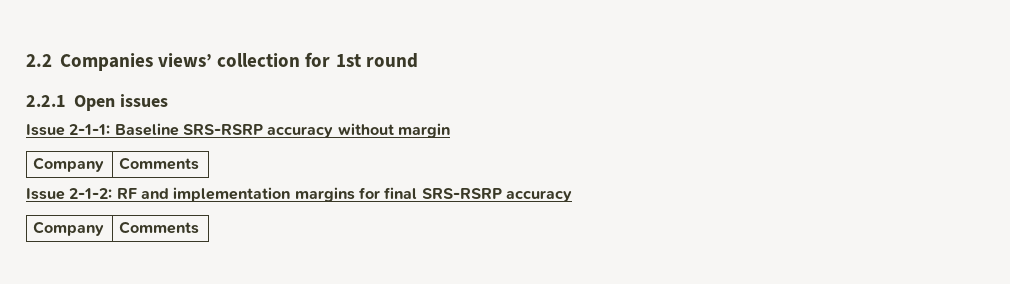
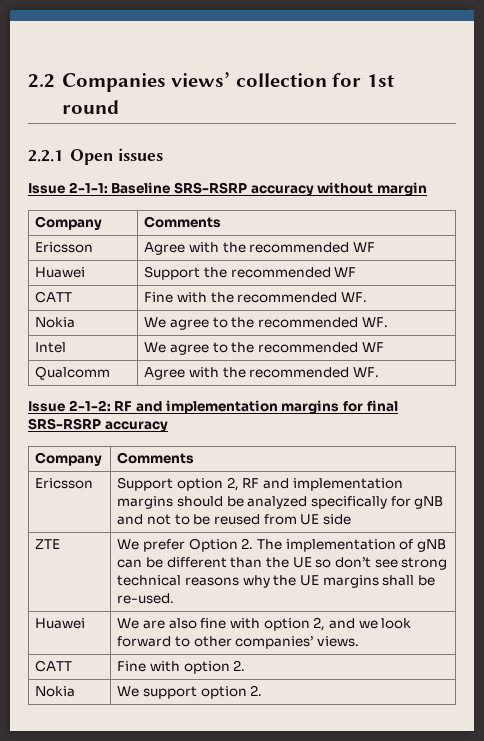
+ Ericsson | Agree with the recommended WF
+ Huawei | Support the recommended WF
+ CATT | Fine with the recommended WF.
+ Nokia | We agree to the recommended WF.
+ Intel | We agree to the recommended WF
+ Qualcomm | Agree with the recommended WF.
+ Ericsson | Support option 2, RF and implementation margins should be analyzed specifically for gNB and not to be reused from UE side
+ ZTE | We prefer Option 2. The implementation of gNB can be different than the UE so don’t see strong technical reasons why the UE margins shall be re-used.
+ Huawei | We are also fine with option 2, and we look forward to other companies’ views.
+ CATT | Fine with option 2.
+ Nokia | We support option 2.

